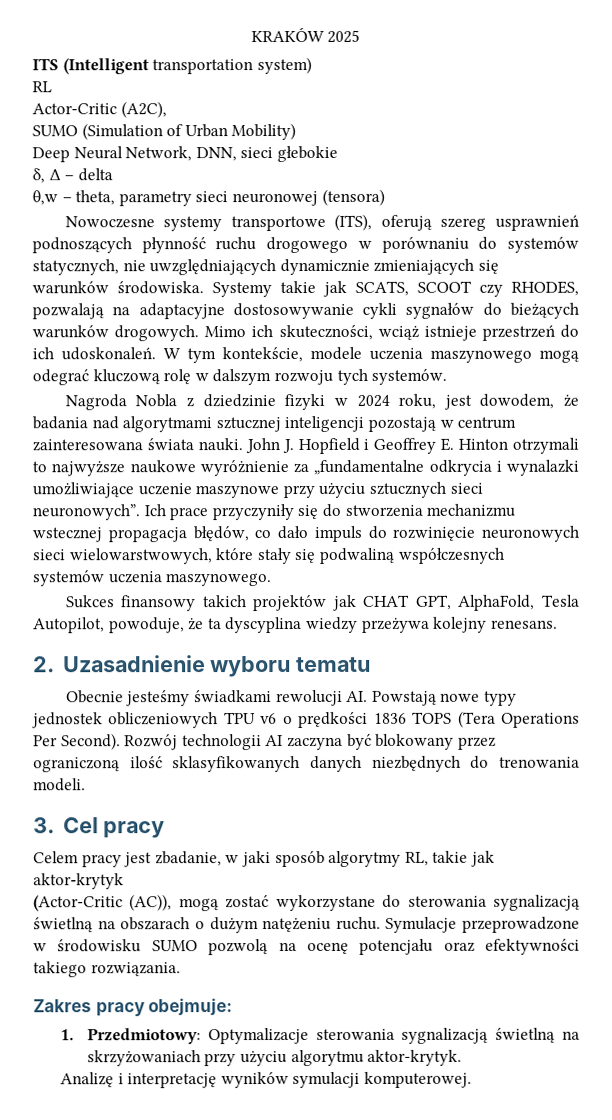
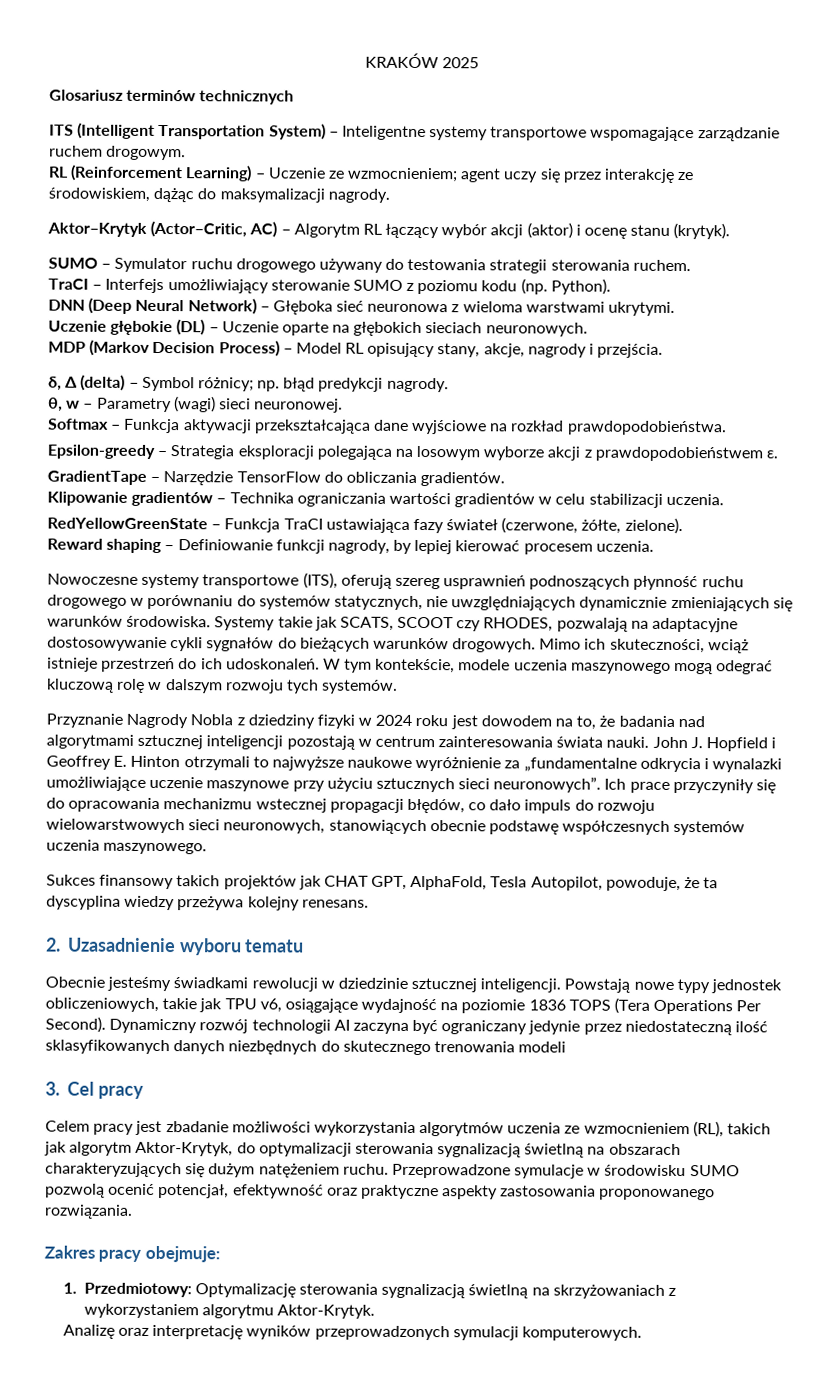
+ Glosariusz terminów technicznych
- ITS (Intelligent transportation system)
- RL
- Actor-Critic (A2C),
- SUMO (Simulation of Urban Mobility)
- Deep Neural Network, DNN, sieci głebokie
- δ, Δ – delta
- θ,w – theta, parametry sieci neuronowej (tensora)
+ ITS (Intelligent Transportation System) – Inteligentne systemy transportowe wspomagające zarządzanie ruchem drogowym.
+ RL (Reinforcement Learning) – Uczenie ze wzmocnieniem; agent uczy się przez interakcję ze środowiskiem, dążąc do maksymalizacji nagrody.
+ Aktor–Krytyk (Actor–Critic, AC) – Algorytm RL łączący wybór akcji (aktor) i ocenę stanu (krytyk).
+ SUMO – Symulator ruchu drogowego używany do testowania strategii sterowania ruchem.
+ TraCI – Interfejs umożliwiający sterowanie SUMO z poziomu kodu (np. Python).
+ DNN (Deep Neural Network) – Głęboka sieć neuronowa z wieloma warstwami ukrytymi.
+ Uczenie głębokie (DL) – Uczenie oparte na głębokich sieciach neuronowych.
+ MDP (Markov Decision Process) – Model RL opisujący stany, akcje, nagrody i przejścia.
+ δ, Δ (delta) – Symbol różnicy; np. błąd predykcji nagrody.
+ θ, w – Parametry (wagi) sieci neuronowej.
+ Softmax – Funkcja aktywacji przekształcająca dane wyjściowe na rozkład prawdopodobieństwa.
+ Epsilon-greedy – Strategia eksploracji polegająca na losowym wyborze akcji z prawdopodobieństwem ε.
+ GradientTape – Narzędzie TensorFlow do obliczania gradientów.
+ Klipowanie gradientów – Technika ograniczania wartości gradientów w celu stabilizacji uczenia.
+ RedYellowGreenState – Funkcja TraCI ustawiająca fazy świateł (czerwone, żółte, zielone).
+ Reward shaping – Definiowanie funkcji nagrody, by lepiej kierować procesem uczenia.
- Nagroda Nobla z dziedzinie fizyki w 2024 roku, jest dowodem, że badania nad algorytmami sztucznej inteligencji pozostają w centrum zainteresowana świata nauki.
+ Przyznanie Nagrody Nobla z dziedziny fizyki w 2024 roku jest dowodem na to, że badania nad algorytmami sztucznej inteligencji pozostają w centrum zainteresowania świata nauki.
- Ich prace przyczyniły się do stworzenia mechanizmu wstecznej propagacja błędów, co dało impuls do rozwinięcie neuronowych sieci wielowarstwowych, które stały się podwaliną współczesnych systemów uczenia maszynowego.
+ Ich prace przyczyniły się do opracowania mechanizmu wstecznej propagacji błędów, co dało impuls do rozwoju wielowarstwowych sieci neuronowych, stanowiących obecnie podstawę współczesnych systemów uczenia maszynowego.
- Obecnie jesteśmy świadkami rewolucji AI. Powstają nowe typy jednostek obliczeniowych TPU v6 o prędkości 1836 TOPS (Tera Operations Per Second).
+ Obecnie jesteśmy świadkami rewolucji w dziedzinie sztucznej inteligencji. Powstają nowe typy jednostek obliczeniowych, takie jak TPU v6, osiągające wydajność na poziomie 1836 TOPS (Tera Operations Per Second).
- Rozwój technologii AI zaczyna być blokowany przez ograniczoną ilość sklasyfikowanych danych niezbędnych do trenowania modeli.
+ Dynamiczny rozwój technologii AI zaczyna być ograniczany jedynie przez niedostateczną ilość sklasyfikowanych danych niezbędnych do skutecznego trenowania modeli
- Celem pracy jest zbadanie, w jaki sposób algorytmy RL, takie jak aktor-krytyk
- (Actor-Critic (AC)), mogą zostać wykorzystane do sterowania sygnalizacją świetlną na obszarach o dużym natężeniu ruchu. Symulacje przeprowadzone w środowisku SUMO pozwolą na ocenę potencjału oraz efektywności takiego rozwiązania.
+ Celem pracy jest zbadanie możliwości wykorzystania algorytmów uczenia ze wzmocnieniem (RL), takich jak algorytm Aktor-Krytyk, do optymalizacji sterowania sygnalizacją świetlną na obszarach charakteryzujących się dużym natężeniem ruchu. Przeprowadzone symulacje w środowisku SUMO pozwolą ocenić potencjał, efektywność oraz praktyczne aspekty zastosowania proponowanego rozwiązania.
- 1. Przedmiotowy: Optymalizacje sterowania sygnalizacją świetlną na skrzyżowaniach przy użyciu algorytmu aktor-krytyk.
+ 1. Przedmiotowy: Optymalizację sterowania sygnalizacją świetlną na skrzyżowaniach z wykorzystaniem algorytmu Aktor-Krytyk.
- Analizę i interpretację wyników symulacji komputerowej.
+ Analizę oraz interpretację wyników przeprowadzonych symulacji komputerowych.

